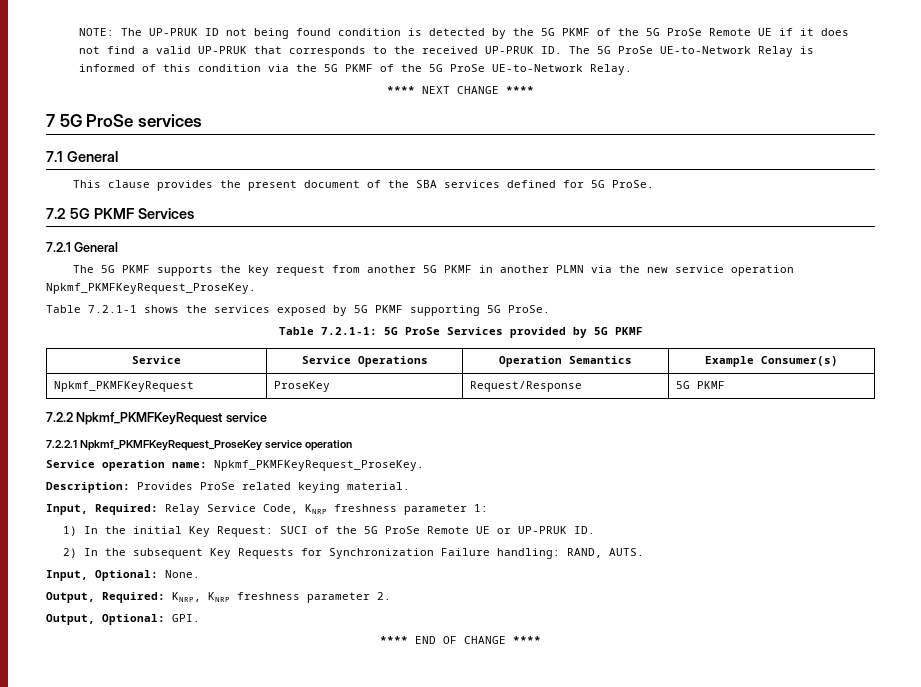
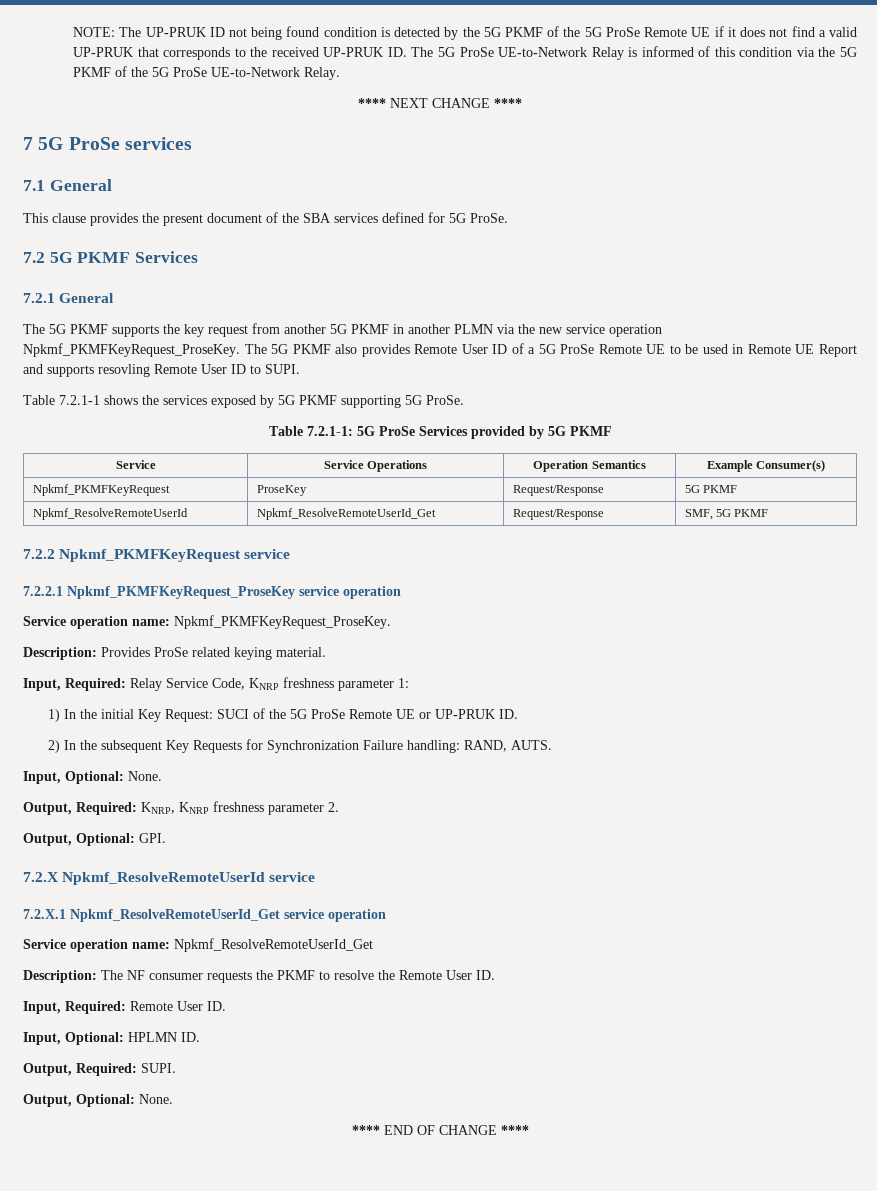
+ The 5G PKMF also provides Remote User ID of a 5G ProSe Remote UE to be used in Remote UE Report and supports resovling Remote User ID to SUPI.
+ Npkmf_ResolveRemoteUserId | Npkmf_ResolveRemoteUserId_Get | Request/Response | SMF, 5G PKMF
+ 7.2.X Npkmf_ResolveRemoteUserId service
+ 7.2.X.1 Npkmf_ResolveRemoteUserId_Get service operation
+ Service operation name: Npkmf_ResolveRemoteUserId_Get
+ Description: The NF consumer requests the PKMF to resolve the Remote User ID.
+ Input, Required: Remote User ID.
+ Input, Optional: HPLMN ID.
+ Output, Required: SUPI.
+ Output, Optional: None.

